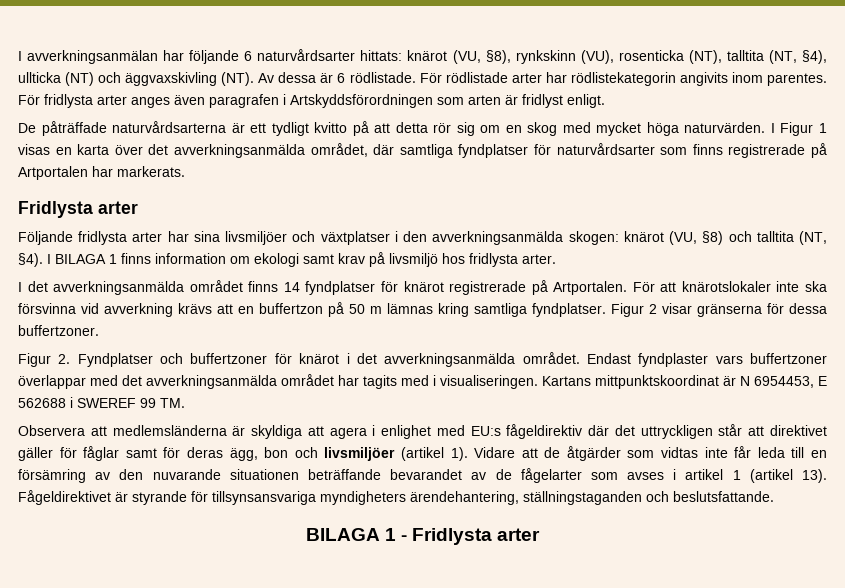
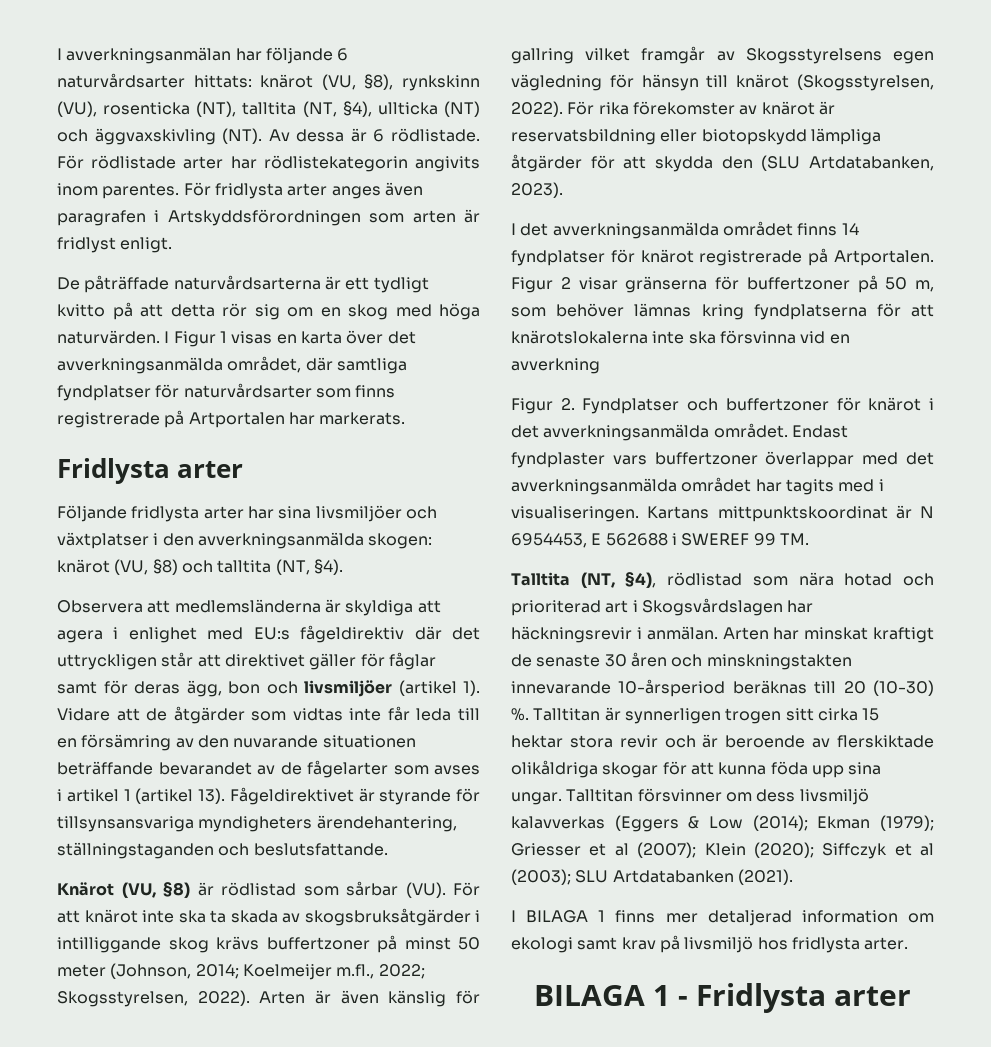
- De påträffade naturvårdsarterna är ett tydligt kvitto på att detta rör sig om en skog med mycket höga naturvärden.
+ De påträffade naturvårdsarterna är ett tydligt kvitto på att detta rör sig om en skog med höga naturvärden.
- I BILAGA 1 finns information om ekologi samt krav på livsmiljö hos fridlysta arter.
- I det avverkningsanmälda området finns 14 fyndplatser för knärot registrerade på Artportalen. För att knärotslokaler inte ska försvinna vid avverkning krävs att en buffertzon på 50 m lämnas kring samtliga fyndplatser. Figur 2 visar gränserna för dessa buffertzoner.
- Figur 2. Fyndplatser och buffertzoner för knärot i det avverkningsanmälda området. Endast fyndplaster vars buffertzoner överlappar med det avverkningsanmälda området har tagits med i visualiseringen. Kartans mittpunktskoordinat är N 6954453, E 562688 i SWEREF 99 TM.
+ Knärot (VU, §8) är rödlistad som sårbar (VU). För att knärot inte ska ta skada av skogsbruksåtgärder i intilliggande skog krävs buffertzoner på minst 50 meter (Johnson, 2014; Koelmeijer m.fl., 2022; Skogsstyrelsen, 2022). Arten är även känslig för gallring vilket framgår av Skogsstyrelsens egen vägledning för hänsyn till knärot (Skogsstyrelsen, 2022). För rika förekomster av knärot är reservatsbildning eller biotopskydd lämpliga åtgärder för att skydda den (SLU Artdatabanken, 2023).
+ I det avverkningsanmälda området finns 14 fyndplatser för knärot registrerade på Artportalen. Figur 2 visar gränserna för buffertzoner på 50 m, som behöver lämnas kring fyndplatserna för att knärotslokalerna inte ska försvinna vid en avverkning
+ Figur 2. Fyndplatser och buffertzoner för knärot i det avverkningsanmälda området. Endast fyndplaster vars buffertzoner överlappar med det avverkningsanmälda området har tagits med i visualiseringen. Kartans mittpunktskoordinat är N 6954453, E 562688 i SWEREF 99 TM.
+ Talltita (NT, §4), rödlistad som nära hotad och prioriterad art i Skogsvårdslagen har häckningsrevir i anmälan. Arten har minskat kraftigt de senaste 30 åren och minskningstakten innevarande 10-årsperiod beräknas till 20 (10-30) %. Talltitan är synnerligen trogen sitt cirka 15 hektar stora revir och är beroende av flerskiktade olikåldriga skogar för att kunna föda upp sina ungar. Talltitan försvinner om dess livsmiljö kalavverkas (Eggers & Low (2014); Ekman (1979); Griesser et al (2007); Klein (2020); Siffczyk et al (2003); SLU Artdatabanken (2021).
+ I BILAGA 1 finns mer detaljerad information om ekologi samt krav på livsmiljö hos fridlysta arter.

